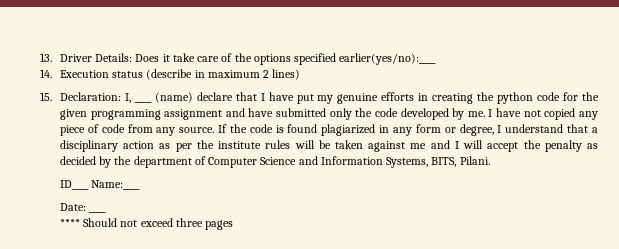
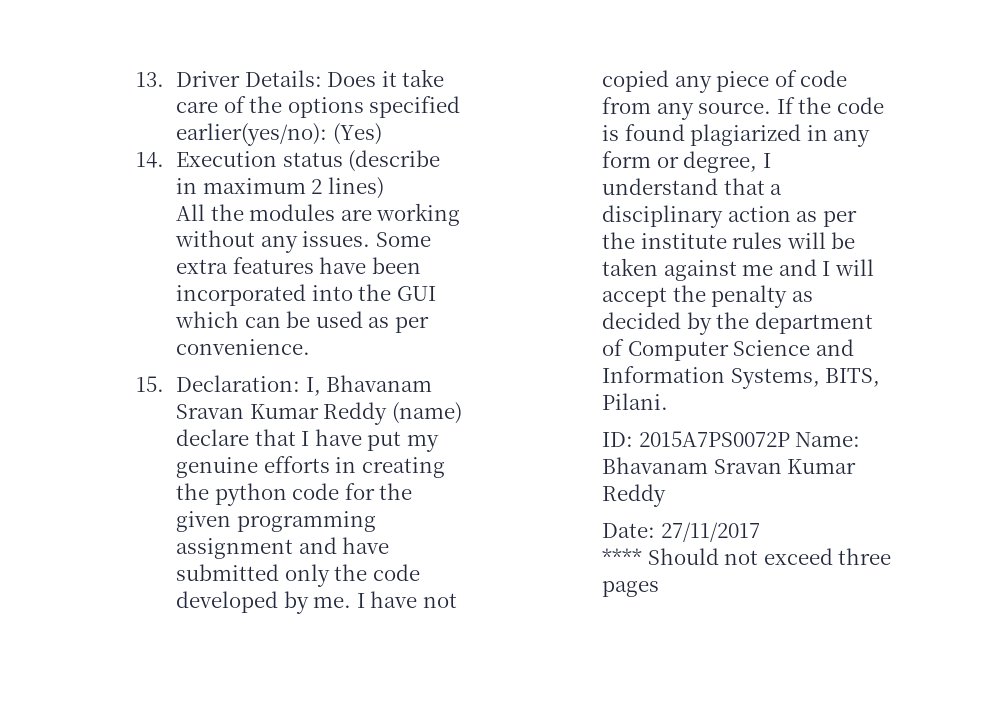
- 13. Driver Details: Does it take care of the options specified earlier(yes/no):____
+ 13. Driver Details: Does it take care of the options specified earlier(yes/no): (Yes)
+ All the modules are working without any issues. Some extra features have been incorporated into the GUI which can be used as per convenience.
- 15. Declaration: I, ____ (name) declare that I have put my genuine efforts in creating the python code for the given programming assignment and have submitted only the code developed by me.
+ 15. Declaration: I, Bhavanam Sravan Kumar Reddy (name) declare that I have put my genuine efforts in creating the python code for the given programming assignment and have submitted only the code developed by me.
- ID____ Name:____
+ ID: 2015A7PS0072P Name: Bhavanam Sravan Kumar Reddy
- Date: ____
+ Date: 27/11/2017

